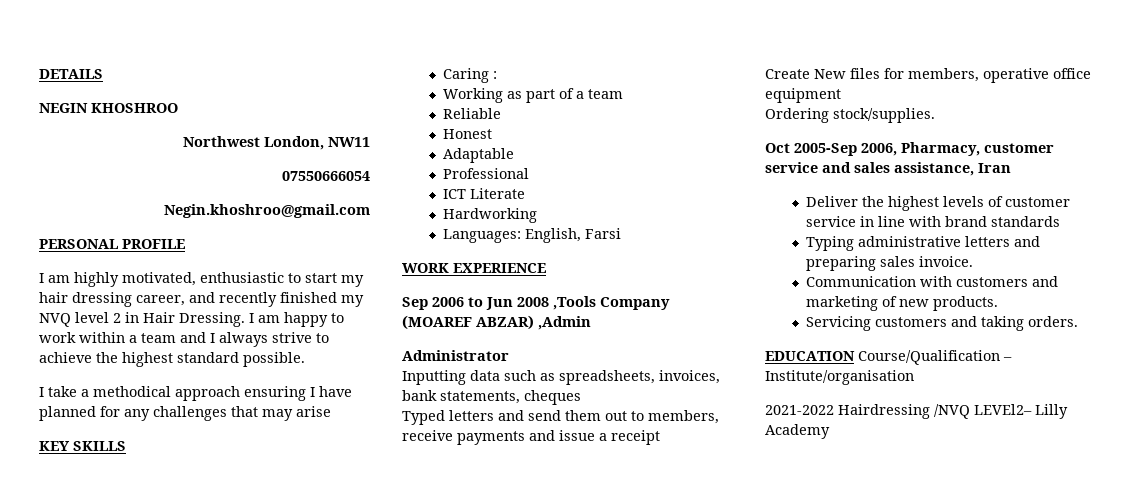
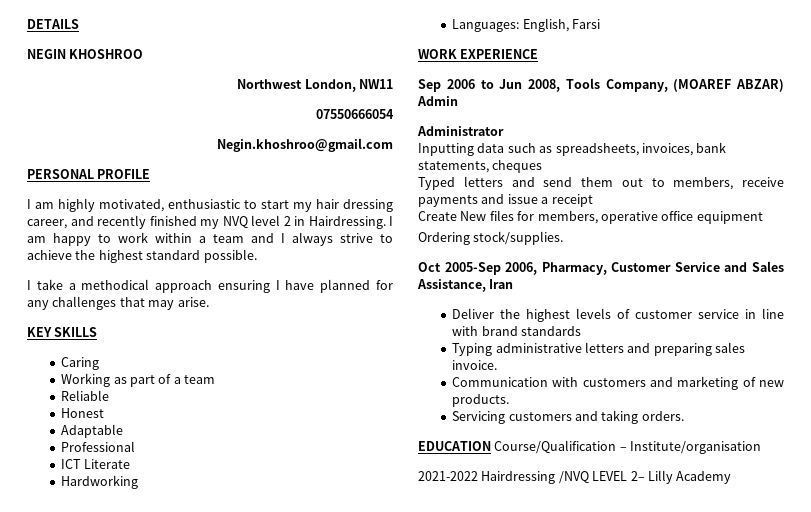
- I am highly motivated, enthusiastic to start my hair dressing career, and recently finished my NVQ level 2 in Hair Dressing.
+ I am highly motivated, enthusiastic to start my hair dressing career, and recently finished my NVQ level 2 in Hairdressing.
- I take a methodical approach ensuring I have planned for any challenges that may arise
+ I take a methodical approach ensuring I have planned for any challenges that may arise.
- Caring :
+ Caring
- Sep 2006 to Jun 2008 ,Tools Company (MOAREF ABZAR) ,Admin
+ Sep 2006 to Jun 2008, Tools Company, (MOAREF ABZAR) Admin
- Oct 2005-Sep 2006, Pharmacy, customer service and sales assistance, Iran
+ Oct 2005-Sep 2006, Pharmacy, Customer Service and Sales Assistance, Iran
- 2021-2022 Hairdressing /NVQ LEVEl2– Lilly Academy
+ 2021-2022 Hairdressing /NVQ LEVEL 2– Lilly Academy

